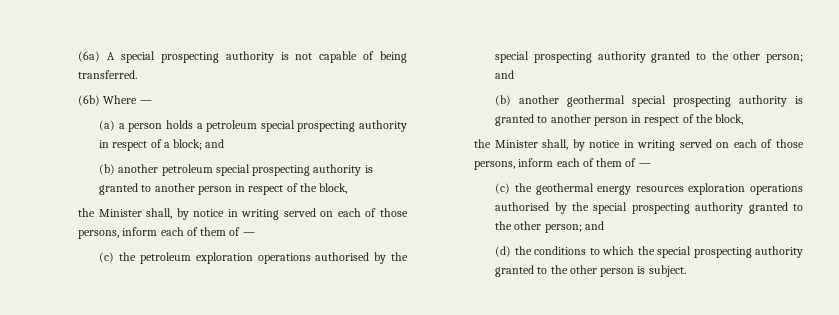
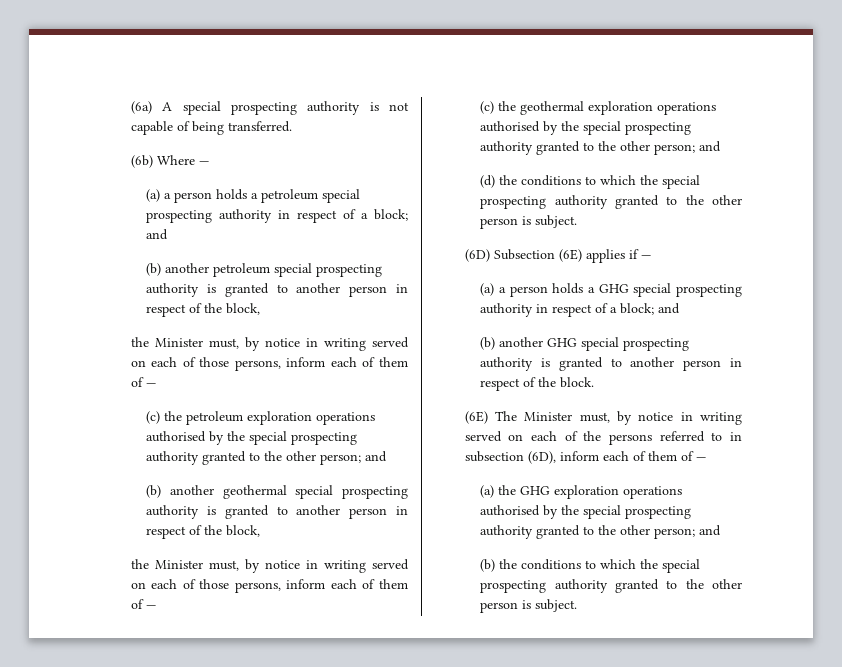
  (b) another petroleum special prospecting authority is granted to another person in respect of the block,
- the Minister shall, by notice in writing served on each of those persons, inform each of them of —
+ the Minister must, by notice in writing served on each of those persons, inform each of them of —
  (b) another geothermal special prospecting authority is granted to another person in respect of the block,
- the Minister shall, by notice in writing served on each of those persons, inform each of them of —
+ the Minister must, by notice in writing served on each of those persons, inform each of them of —
- (c) the geothermal energy resources exploration operations authorised by the special prospecting authority granted to the other person; and
+ (c) the geothermal exploration operations authorised by the special prospecting authority granted to the other person; and
+ (6D) Subsection (6E) applies if —
+ (a) a person holds a GHG special prospecting authority in respect of a block; and
+ (b) another GHG special prospecting authority is granted to another person in respect of the block.
+ (6E) The Minister must, by notice in writing served on each of the persons referred to in subsection (6D), inform each of them of —
+ (a) the GHG exploration operations authorised by the special prospecting authority granted to the other person; and
+ (b) the conditions to which the special prospecting authority granted to the other person is subject.

